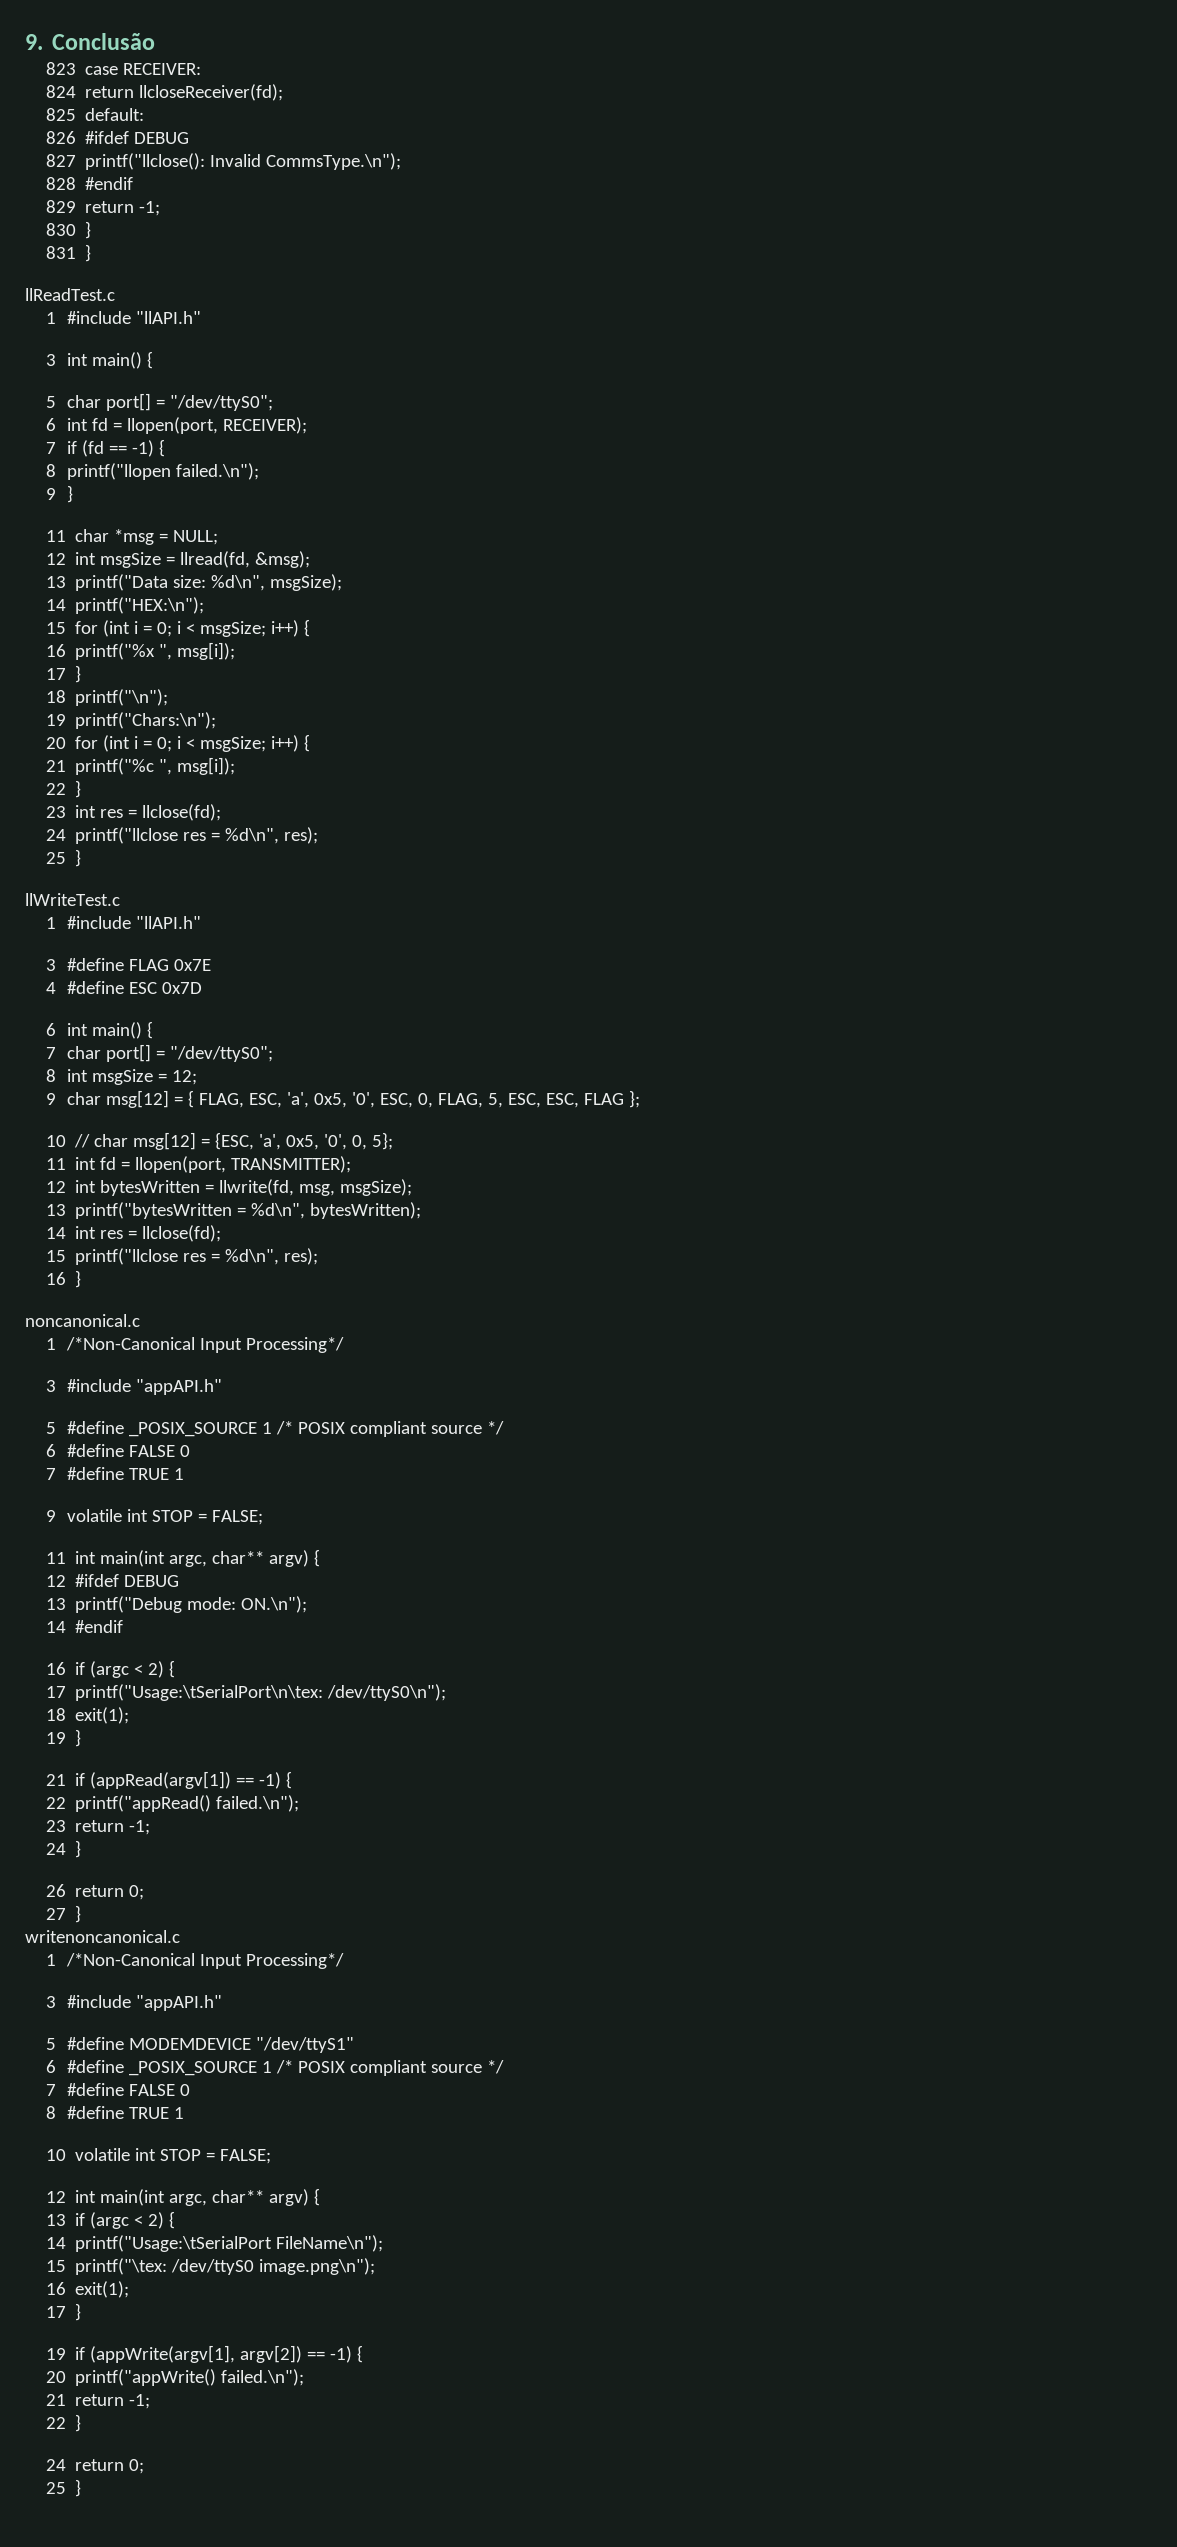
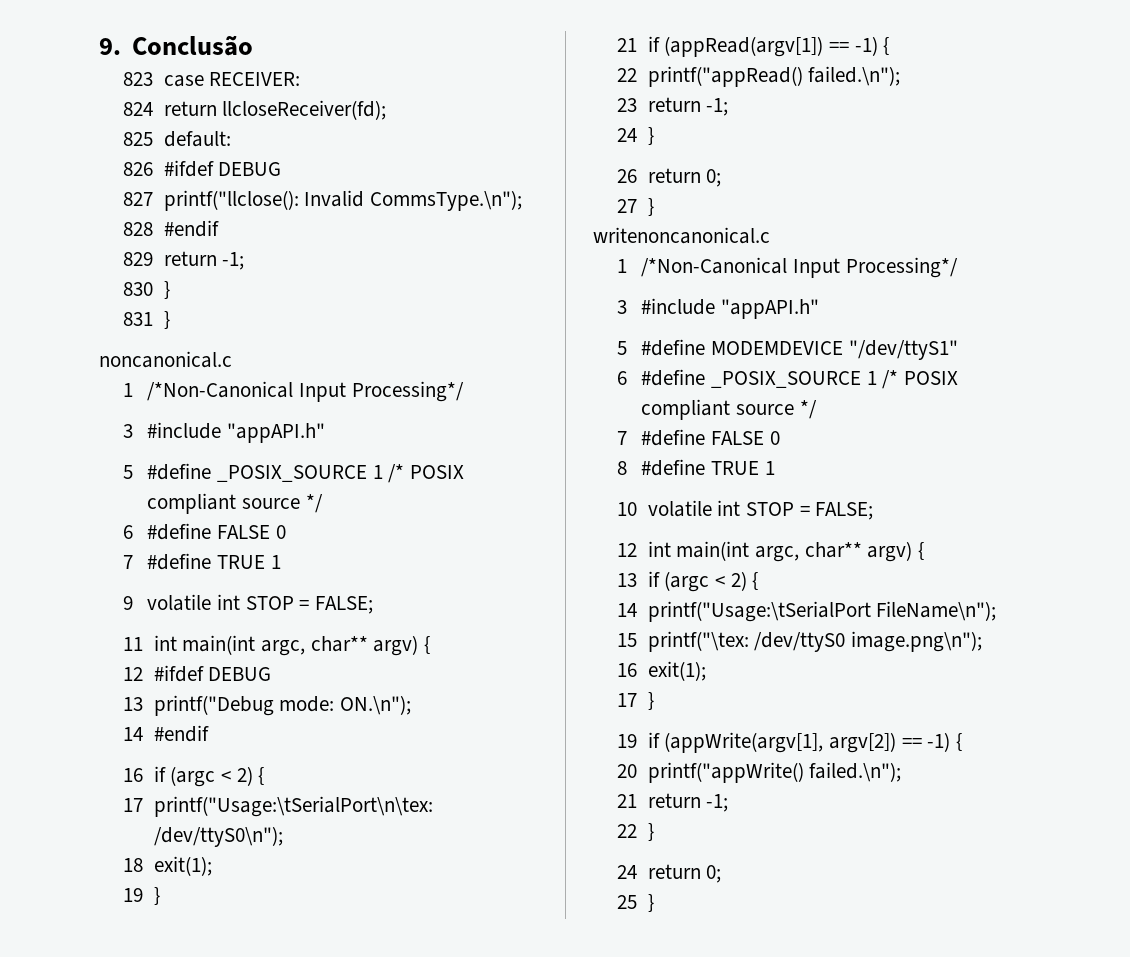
- llReadTest.c
- 1 #include "llAPI.h"
- 3 int main() {
- 5 char port[] = "/dev/ttyS0";
- 6 int fd = llopen(port, RECEIVER);
- 7 if (fd == -1) {
- 8 printf("llopen failed.\n");
- 9 }
- 11 char *msg = NULL;
- 12 int msgSize = llread(fd, &msg);
- 13 printf("Data size: %d\n", msgSize);
- 14 printf("HEX:\n");
- 15 for (int i = 0; i < msgSize; i++) {
- 16 printf("%x ", msg[i]);
- 17 }
- 18 printf("\n");
- 19 printf("Chars:\n");
- 20 for (int i = 0; i < msgSize; i++) {
- 21 printf("%c ", msg[i]);
- 22 }
- 23 int res = llclose(fd);
- 24 printf("llclose res = %d\n", res);
- 25 }
- llWriteTest.c
- 1 #include "llAPI.h"
- 3 #define FLAG 0x7E
- 4 #define ESC 0x7D
- 6 int main() {
- 7 char port[] = "/dev/ttyS0";
- 8 int msgSize = 12;
- 9 char msg[12] = { FLAG, ESC, 'a', 0x5, '0', ESC, 0, FLAG, 5, ESC, ESC, FLAG };
- 10 // char msg[12] = {ESC, 'a', 0x5, '0', 0, 5};
- 11 int fd = llopen(port, TRANSMITTER);
- 12 int bytesWritten = llwrite(fd, msg, msgSize);
- 13 printf("bytesWritten = %d\n", bytesWritten);
- 14 int res = llclose(fd);
- 15 printf("llclose res = %d\n", res);
- 16 }

